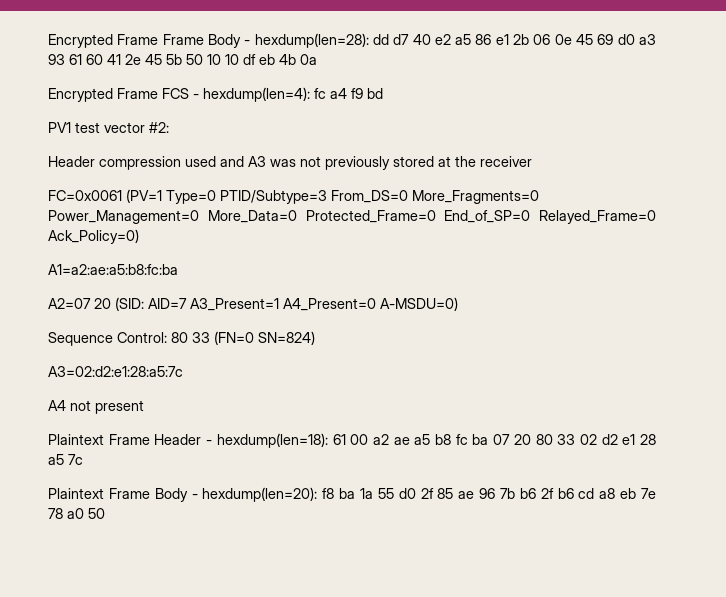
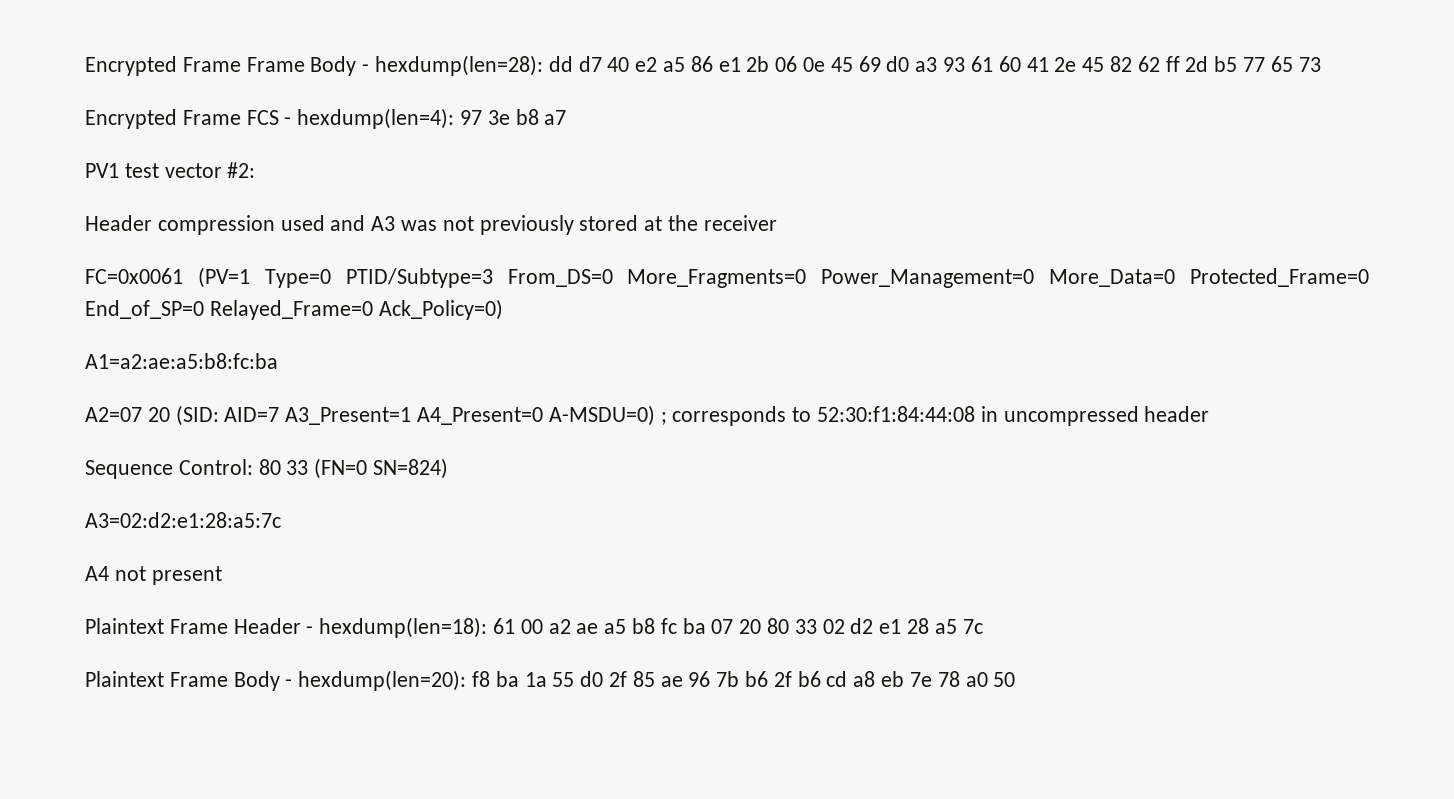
- Encrypted Frame Frame Body - hexdump(len=28): dd d7 40 e2 a5 86 e1 2b 06 0e 45 69 d0 a3 93 61 60 41 2e 45 5b 50 10 10 df eb 4b 0a
+ Encrypted Frame Frame Body - hexdump(len=28): dd d7 40 e2 a5 86 e1 2b 06 0e 45 69 d0 a3 93 61 60 41 2e 45 82 62 ff 2d b5 77 65 73
- Encrypted Frame FCS - hexdump(len=4): fc a4 f9 bd
+ Encrypted Frame FCS - hexdump(len=4): 97 3e b8 a7
- A2=07 20 (SID: AID=7 A3_Present=1 A4_Present=0 A-MSDU=0)
+ A2=07 20 (SID: AID=7 A3_Present=1 A4_Present=0 A-MSDU=0) ; corresponds to 52:30:f1:84:44:08 in uncompressed header

